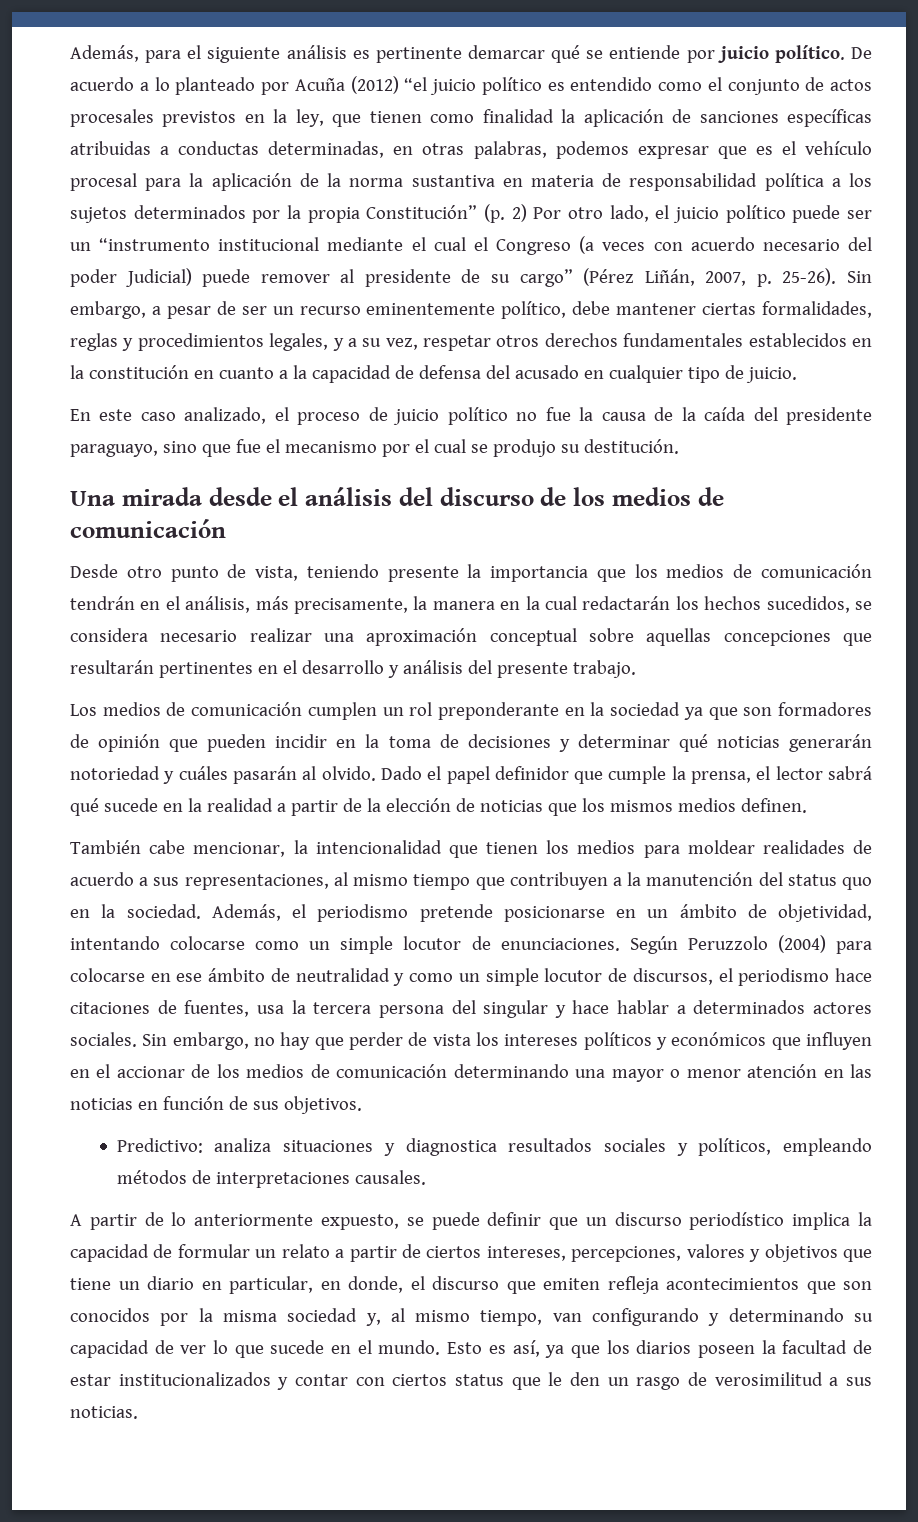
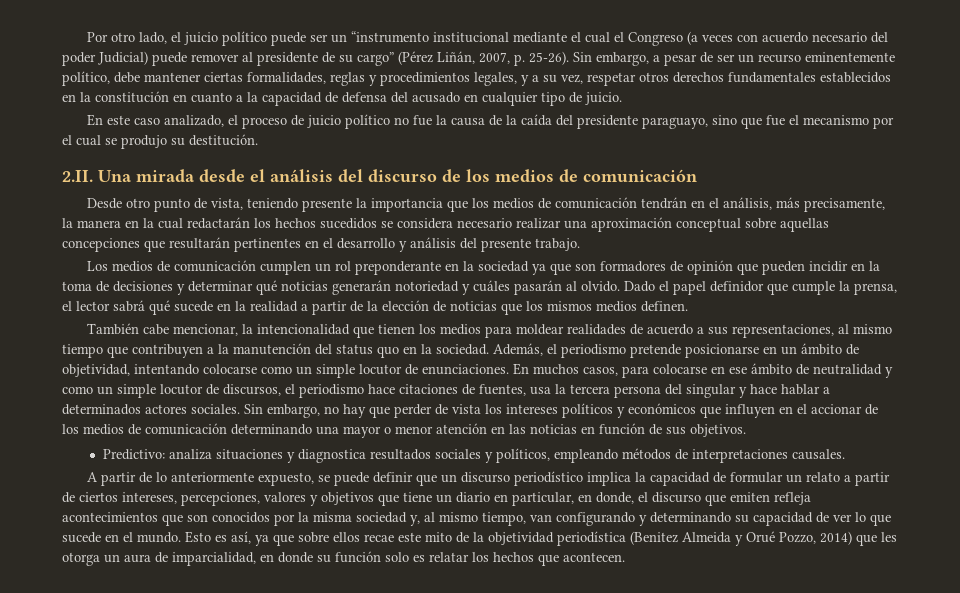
- Además, para el siguiente análisis es pertinente demarcar qué se entiende por juicio político. De acuerdo a lo planteado por Acuña (2012) “el juicio político es entendido como el conjunto de actos procesales previstos en la ley, que tienen como finalidad la aplicación de sanciones específicas atribuidas a conductas determinadas, en otras palabras, podemos expresar que es el vehículo procesal para la aplicación de la norma sustantiva en materia de responsabilidad política a los sujetos determinados por la propia Constitución” (p. 2) Por otro lado, el juicio político puede ser un “instrumento institucional mediante el cual el Congreso (a veces con acuerdo necesario del poder Judicial) puede remover al presidente de su cargo” (Pérez Liñán, 2007, p. 25-26).
+ Por otro lado, el juicio político puede ser un “instrumento institucional mediante el cual el Congreso (a veces con acuerdo necesario del poder Judicial) puede remover al presidente de su cargo” (Pérez Liñán, 2007, p. 25-26).
- Una mirada desde el análisis del discurso de los medios de comunicación
+ 2.II. Una mirada desde el análisis del discurso de los medios de comunicación
- Desde otro punto de vista, teniendo presente la importancia que los medios de comunicación tendrán en el análisis, más precisamente, la manera en la cual redactarán los hechos sucedidos, se considera necesario realizar una aproximación conceptual sobre aquellas concepciones que resultarán pertinentes en el desarrollo y análisis del presente trabajo.
+ Desde otro punto de vista, teniendo presente la importancia que los medios de comunicación tendrán en el análisis, más precisamente, la manera en la cual redactarán los hechos sucedidos se considera necesario realizar una aproximación conceptual sobre aquellas concepciones que resultarán pertinentes en el desarrollo y análisis del presente trabajo.
- Según Peruzzolo (2004) para colocarse en ese ámbito de neutralidad y como un simple locutor de discursos, el periodismo hace citaciones de fuentes, usa la tercera persona del singular y hace hablar a determinados actores sociales.
+ En muchos casos, para colocarse en ese ámbito de neutralidad y como un simple locutor de discursos, el periodismo hace citaciones de fuentes, usa la tercera persona del singular y hace hablar a determinados actores sociales.
- Esto es así, ya que los diarios poseen la facultad de estar institucionalizados y contar con ciertos status que le den un rasgo de verosimilitud a sus noticias.
+ Esto es así, ya que sobre ellos recae este mito de la objetividad periodística (Benitez Almeida y Orué Pozzo, 2014) que les otorga un aura de imparcialidad, en donde su función solo es relatar los hechos que acontecen.

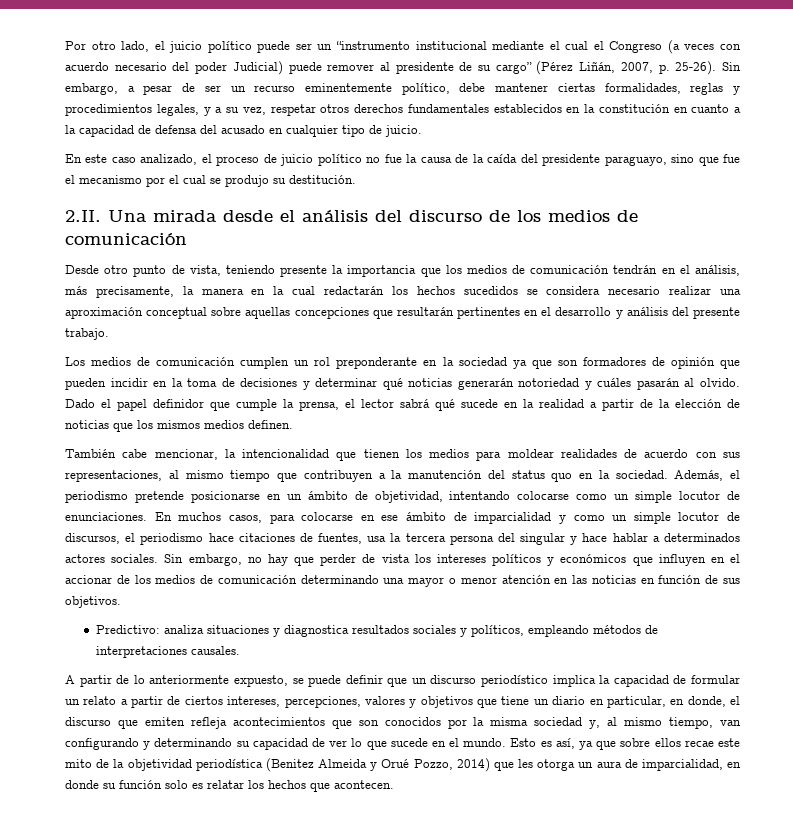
- También cabe mencionar, la intencionalidad que tienen los medios para moldear realidades de acuerdo a sus representaciones, al mismo tiempo que contribuyen a la manutención del status quo en la sociedad.
+ También cabe mencionar, la intencionalidad que tienen los medios para moldear realidades de acuerdo con sus representaciones, al mismo tiempo que contribuyen a la manutención del status quo en la sociedad.
- En muchos casos, para colocarse en ese ámbito de neutralidad y como un simple locutor de discursos, el periodismo hace citaciones de fuentes, usa la tercera persona del singular y hace hablar a determinados actores sociales.
+ En muchos casos, para colocarse en ese ámbito de imparcialidad y como un simple locutor de discursos, el periodismo hace citaciones de fuentes, usa la tercera persona del singular y hace hablar a determinados actores sociales.

